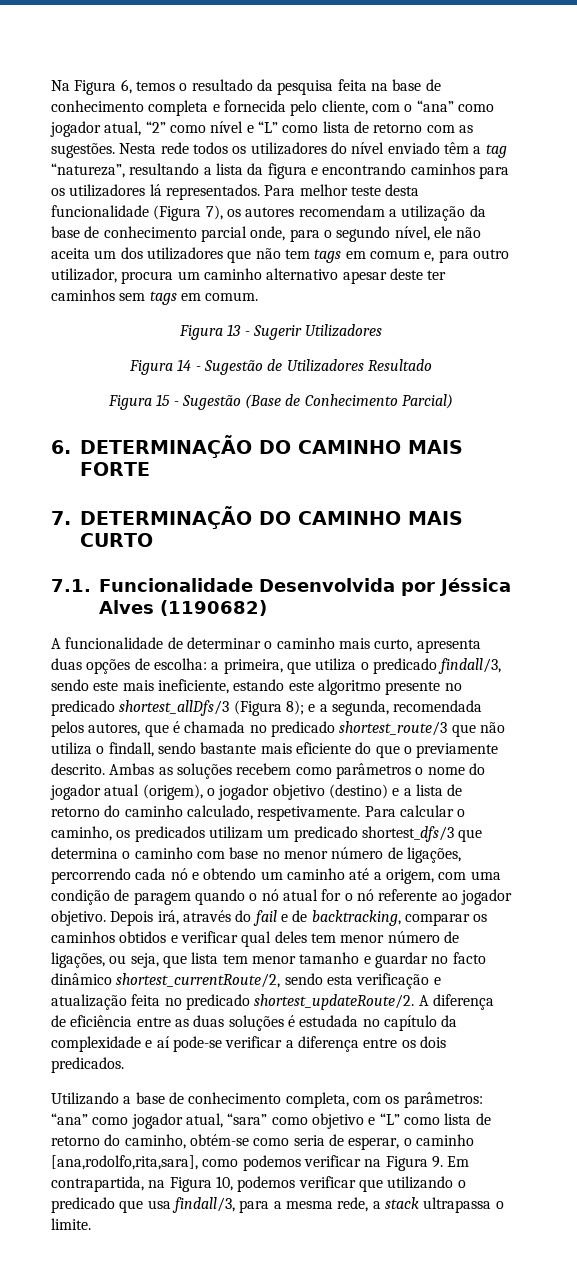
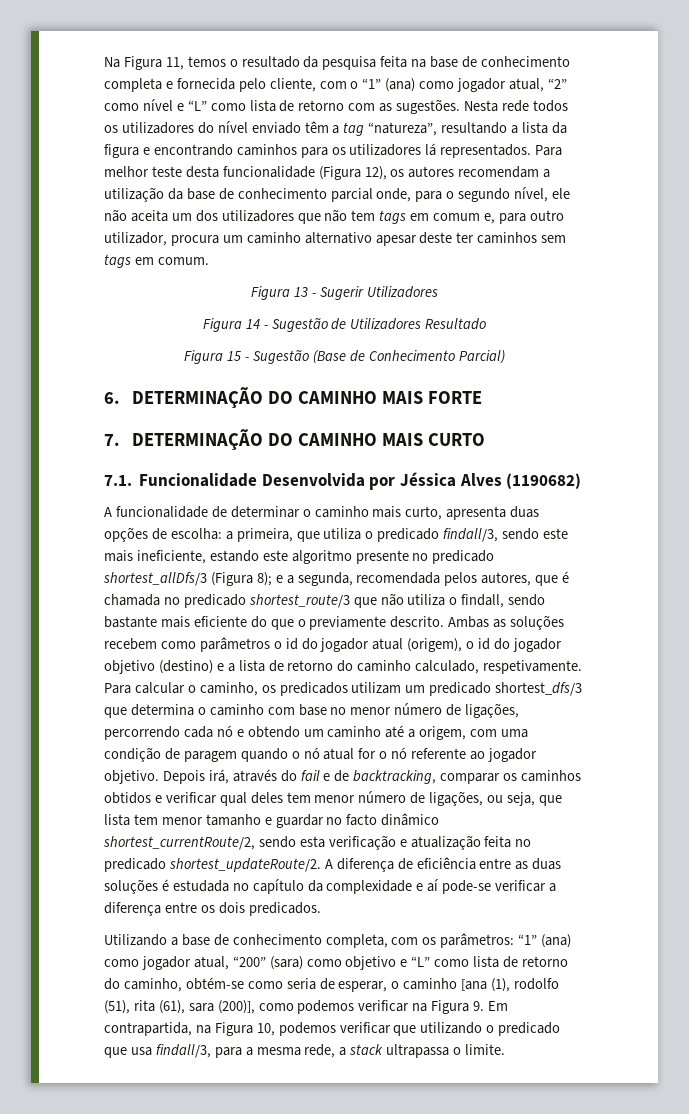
- Na Figura 6, temos o resultado da pesquisa feita na base de conhecimento completa e fornecida pelo cliente, com o “ana” como jogador atual, “2” como nível e “L” como lista de retorno com as sugestões.
+ Na Figura 11, temos o resultado da pesquisa feita na base de conhecimento completa e fornecida pelo cliente, com o “1” (ana) como jogador atual, “2” como nível e “L” como lista de retorno com as sugestões.
- Para melhor teste desta funcionalidade (Figura 7), os autores recomendam a utilização da base de conhecimento parcial onde, para o segundo nível, ele não aceita um dos utilizadores que não tem tags em comum e, para outro utilizador, procura um caminho alternativo apesar deste ter caminhos sem tags em comum.
+ Para melhor teste desta funcionalidade (Figura 12), os autores recomendam a utilização da base de conhecimento parcial onde, para o segundo nível, ele não aceita um dos utilizadores que não tem tags em comum e, para outro utilizador, procura um caminho alternativo apesar deste ter caminhos sem tags em comum.
- Ambas as soluções recebem como parâmetros o nome do jogador atual (origem), o jogador objetivo (destino) e a lista de retorno do caminho calculado, respetivamente.
+ Ambas as soluções recebem como parâmetros o id do jogador atual (origem), o id do jogador objetivo (destino) e a lista de retorno do caminho calculado, respetivamente.
- Utilizando a base de conhecimento completa, com os parâmetros: “ana” como jogador atual, “sara” como objetivo e “L” como lista de retorno do caminho, obtém-se como seria de esperar, o caminho [ana,rodolfo,rita,sara], como podemos verificar na Figura 9. Em contrapartida, na Figura 10, podemos verificar que utilizando o predicado que usa findall/3, para a mesma rede, a stack ultrapassa o limite.
+ Utilizando a base de conhecimento completa, com os parâmetros: “1” (ana) como jogador atual, “200” (sara) como objetivo e “L” como lista de retorno do caminho, obtém-se como seria de esperar, o caminho [ana (1), rodolfo (51), rita (61), sara (200)], como podemos verificar na Figura 9. Em contrapartida, na Figura 10, podemos verificar que utilizando o predicado que usa findall/3, para a mesma rede, a stack ultrapassa o limite.

